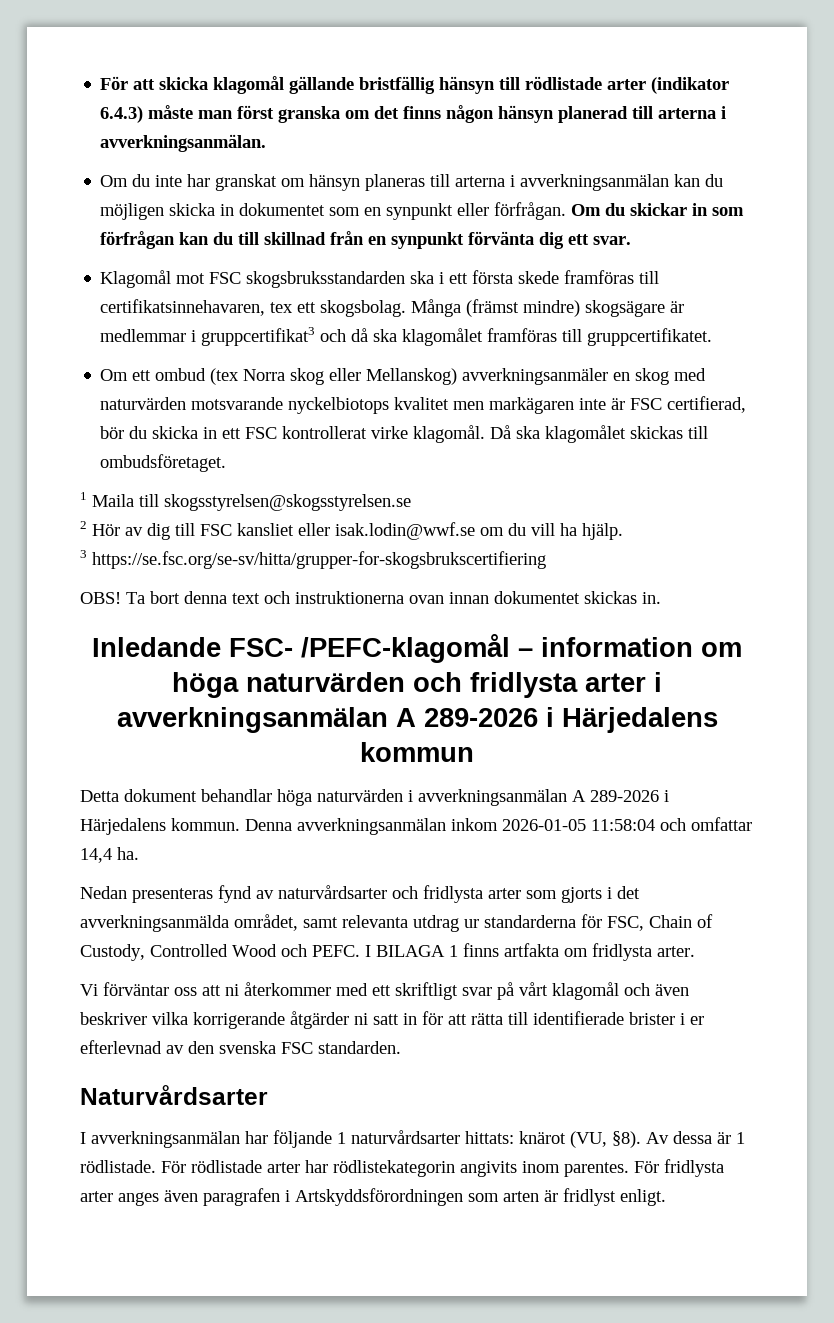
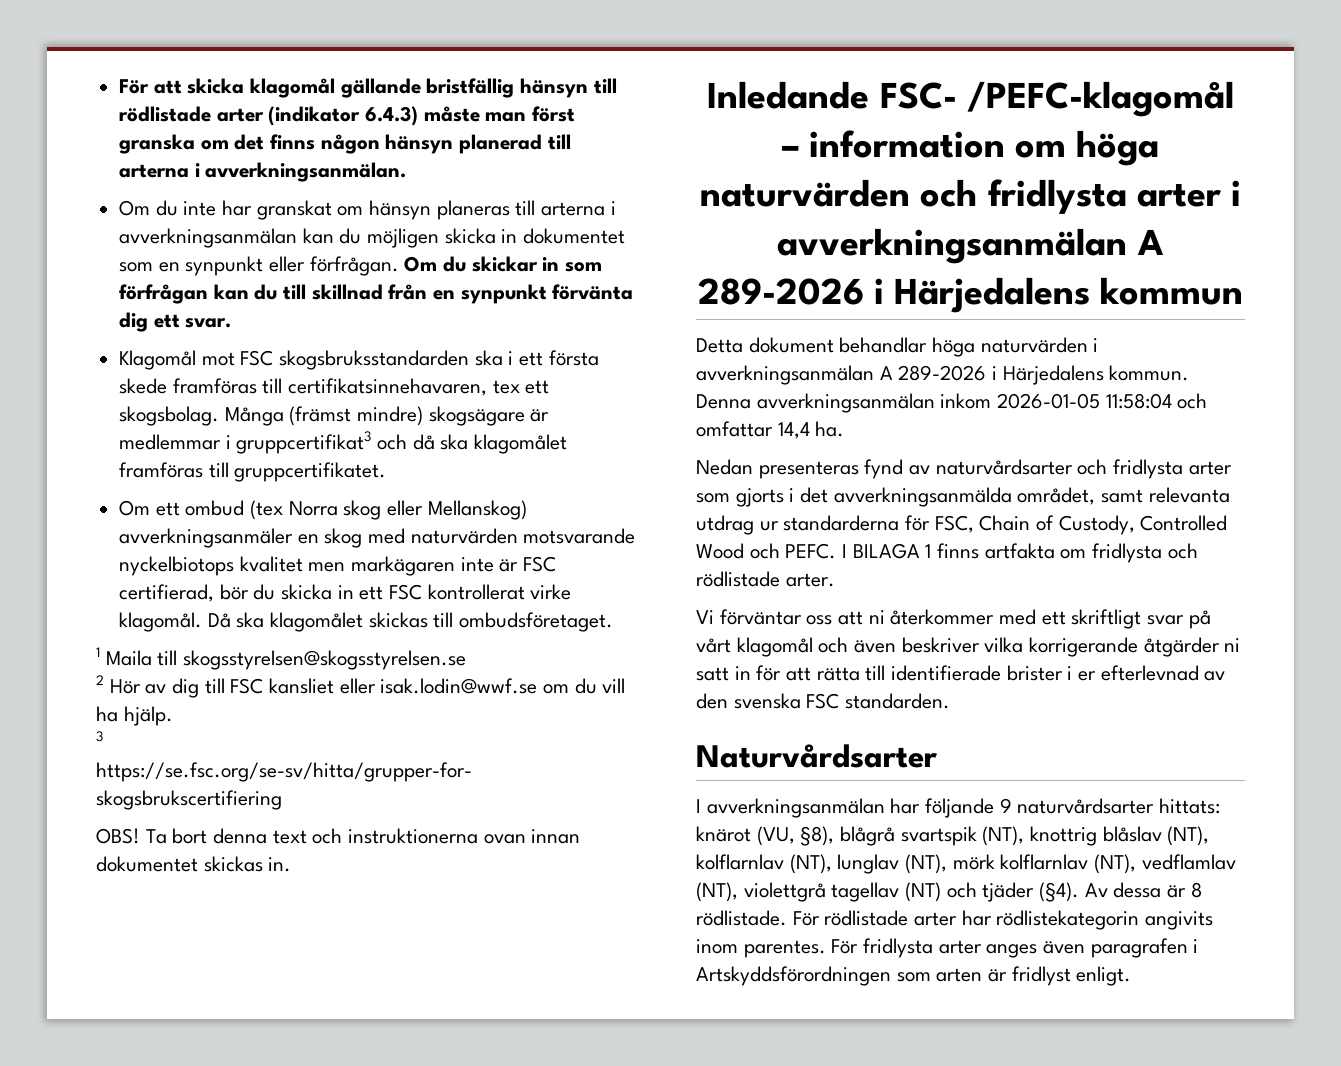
- I BILAGA 1 finns artfakta om fridlysta arter.
+ I BILAGA 1 finns artfakta om fridlysta och rödlistade arter.
- I avverkningsanmälan har följande 1 naturvårdsarter hittats: knärot (VU, §8).
+ I avverkningsanmälan har följande 9 naturvårdsarter hittats: knärot (VU, §8), blågrå svartspik (NT), knottrig blåslav (NT), kolflarnlav (NT), lunglav (NT), mörk kolflarnlav (NT), vedflamlav (NT), violettgrå tagellav (NT) och tjäder (§4).
- Av dessa är 1 rödlistade.
+ Av dessa är 8 rödlistade.

